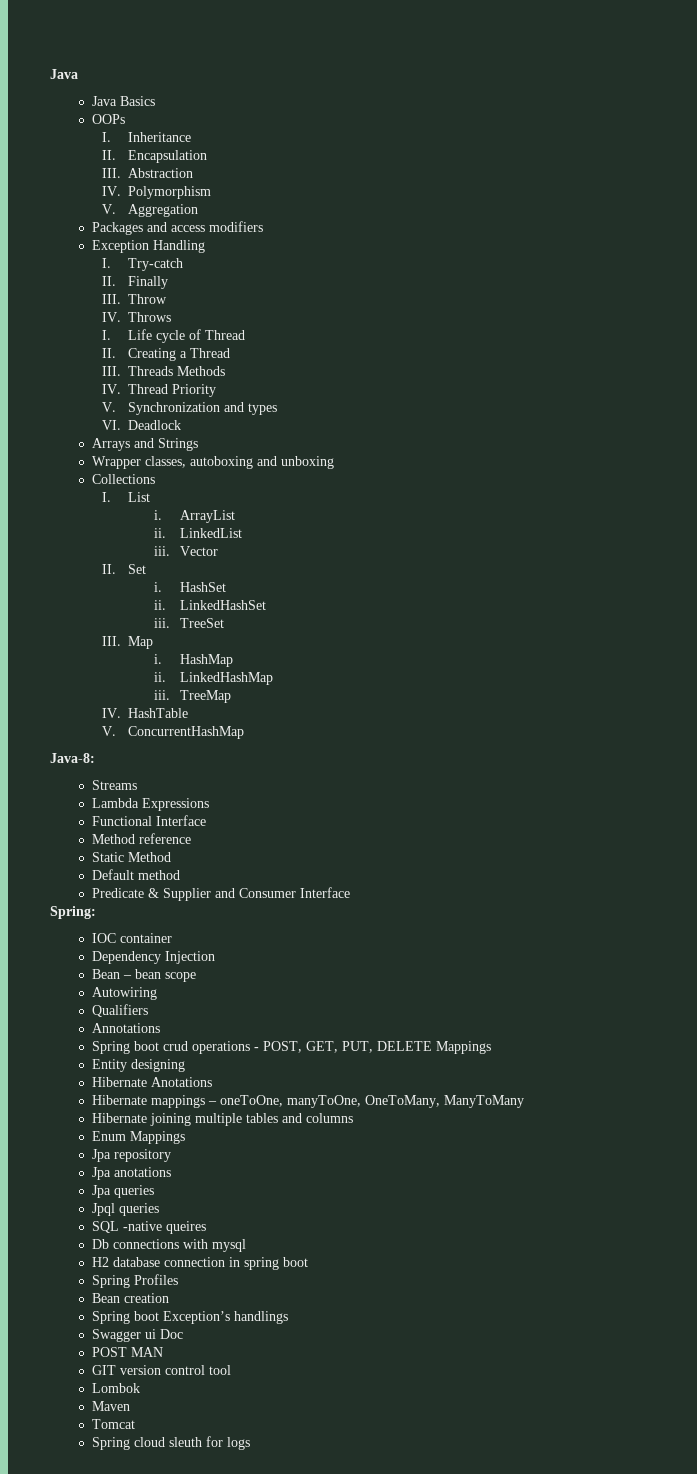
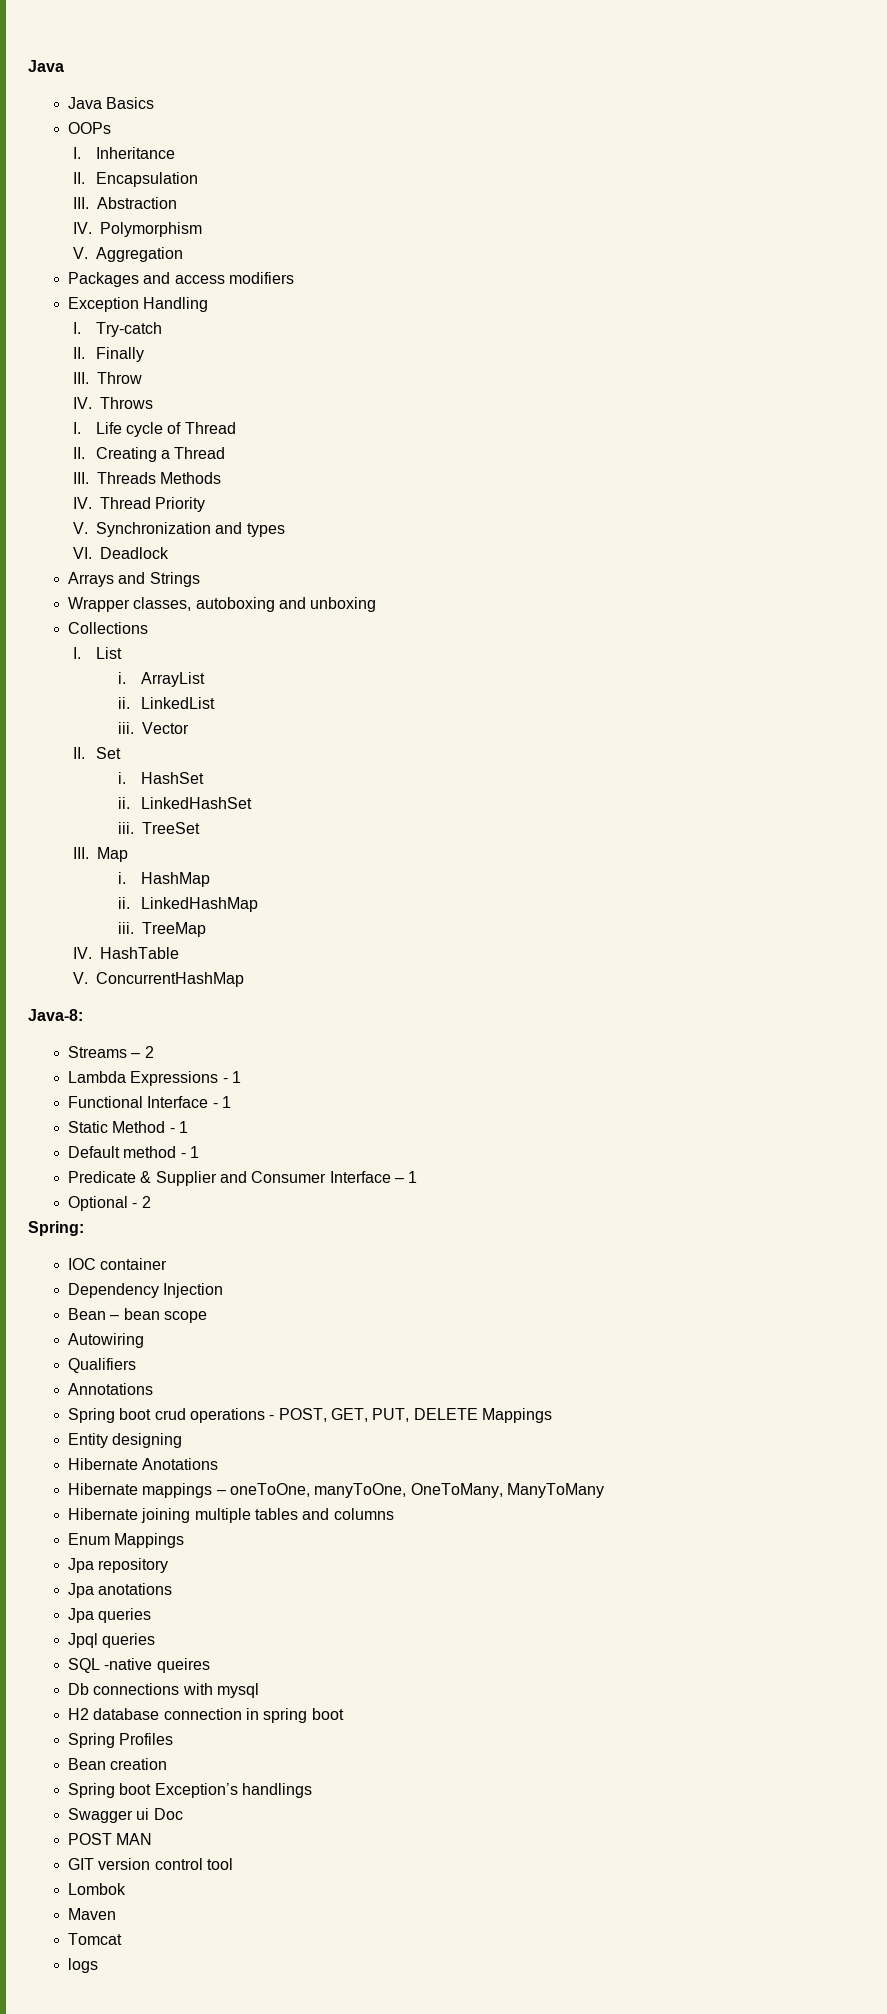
- Streams
+ Streams – 2
- Lambda Expressions
+ Lambda Expressions - 1
- Functional Interface
- Method reference
+ Functional Interface - 1
- Static Method
+ Static Method - 1
- Default method
+ Default method - 1
- Predicate & Supplier and Consumer Interface
+ Predicate & Supplier and Consumer Interface – 1
+ Optional - 2
- Spring cloud sleuth for logs
+ logs

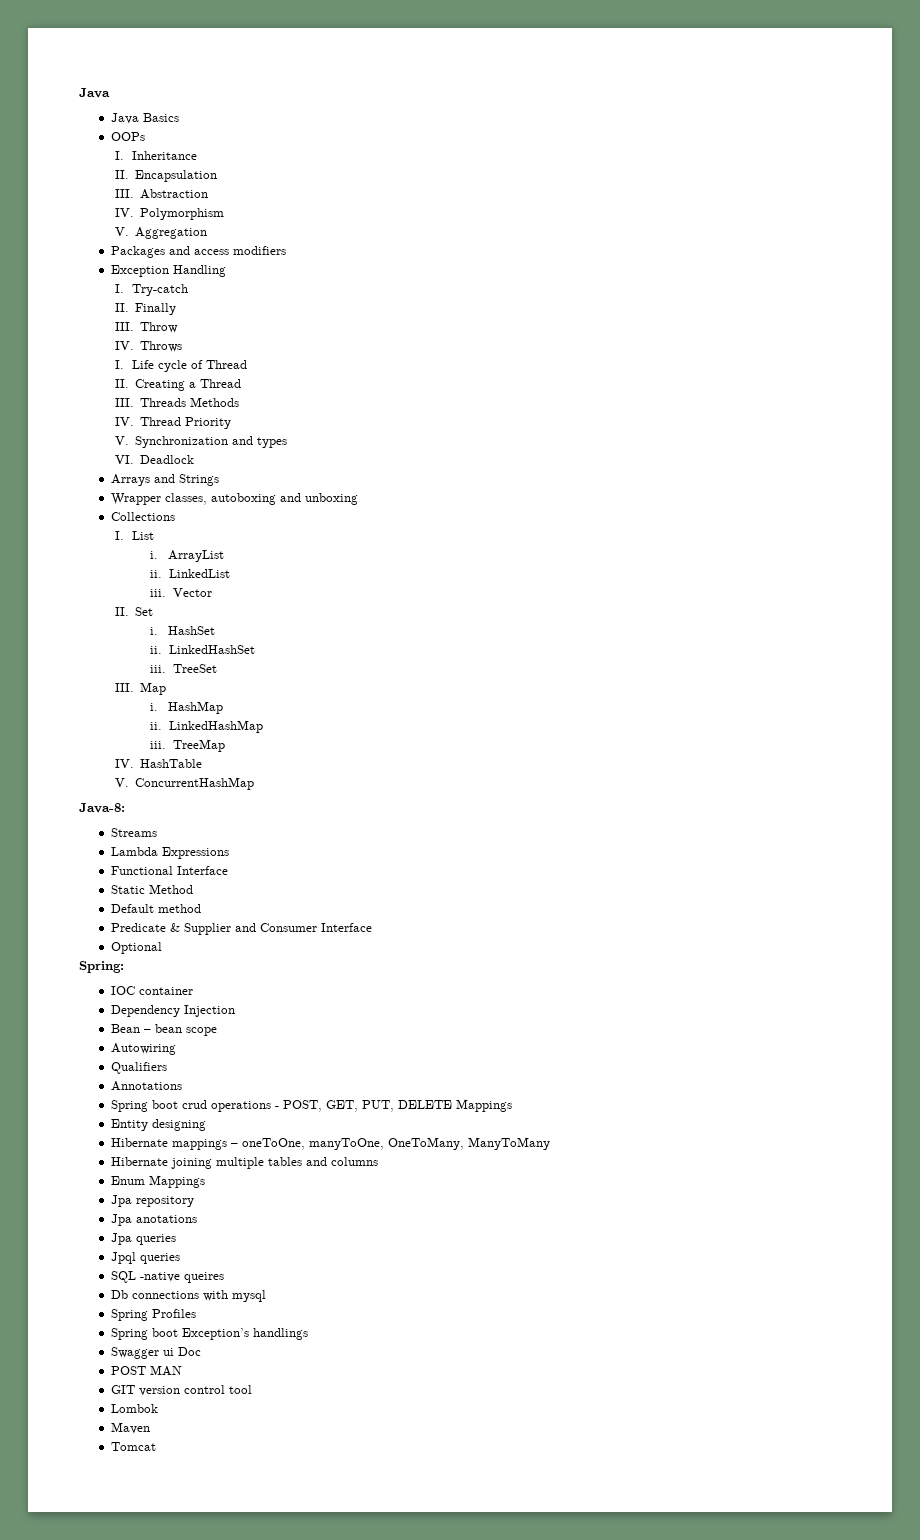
- Streams – 2
+ Streams
- Lambda Expressions - 1
+ Lambda Expressions
- Functional Interface - 1
+ Functional Interface
- Static Method - 1
+ Static Method
- Default method - 1
+ Default method
- Predicate & Supplier and Consumer Interface – 1
+ Predicate & Supplier and Consumer Interface
- Optional - 2
+ Optional
- Hibernate Anotations
- H2 database connection in spring boot
- Bean creation
- logs

